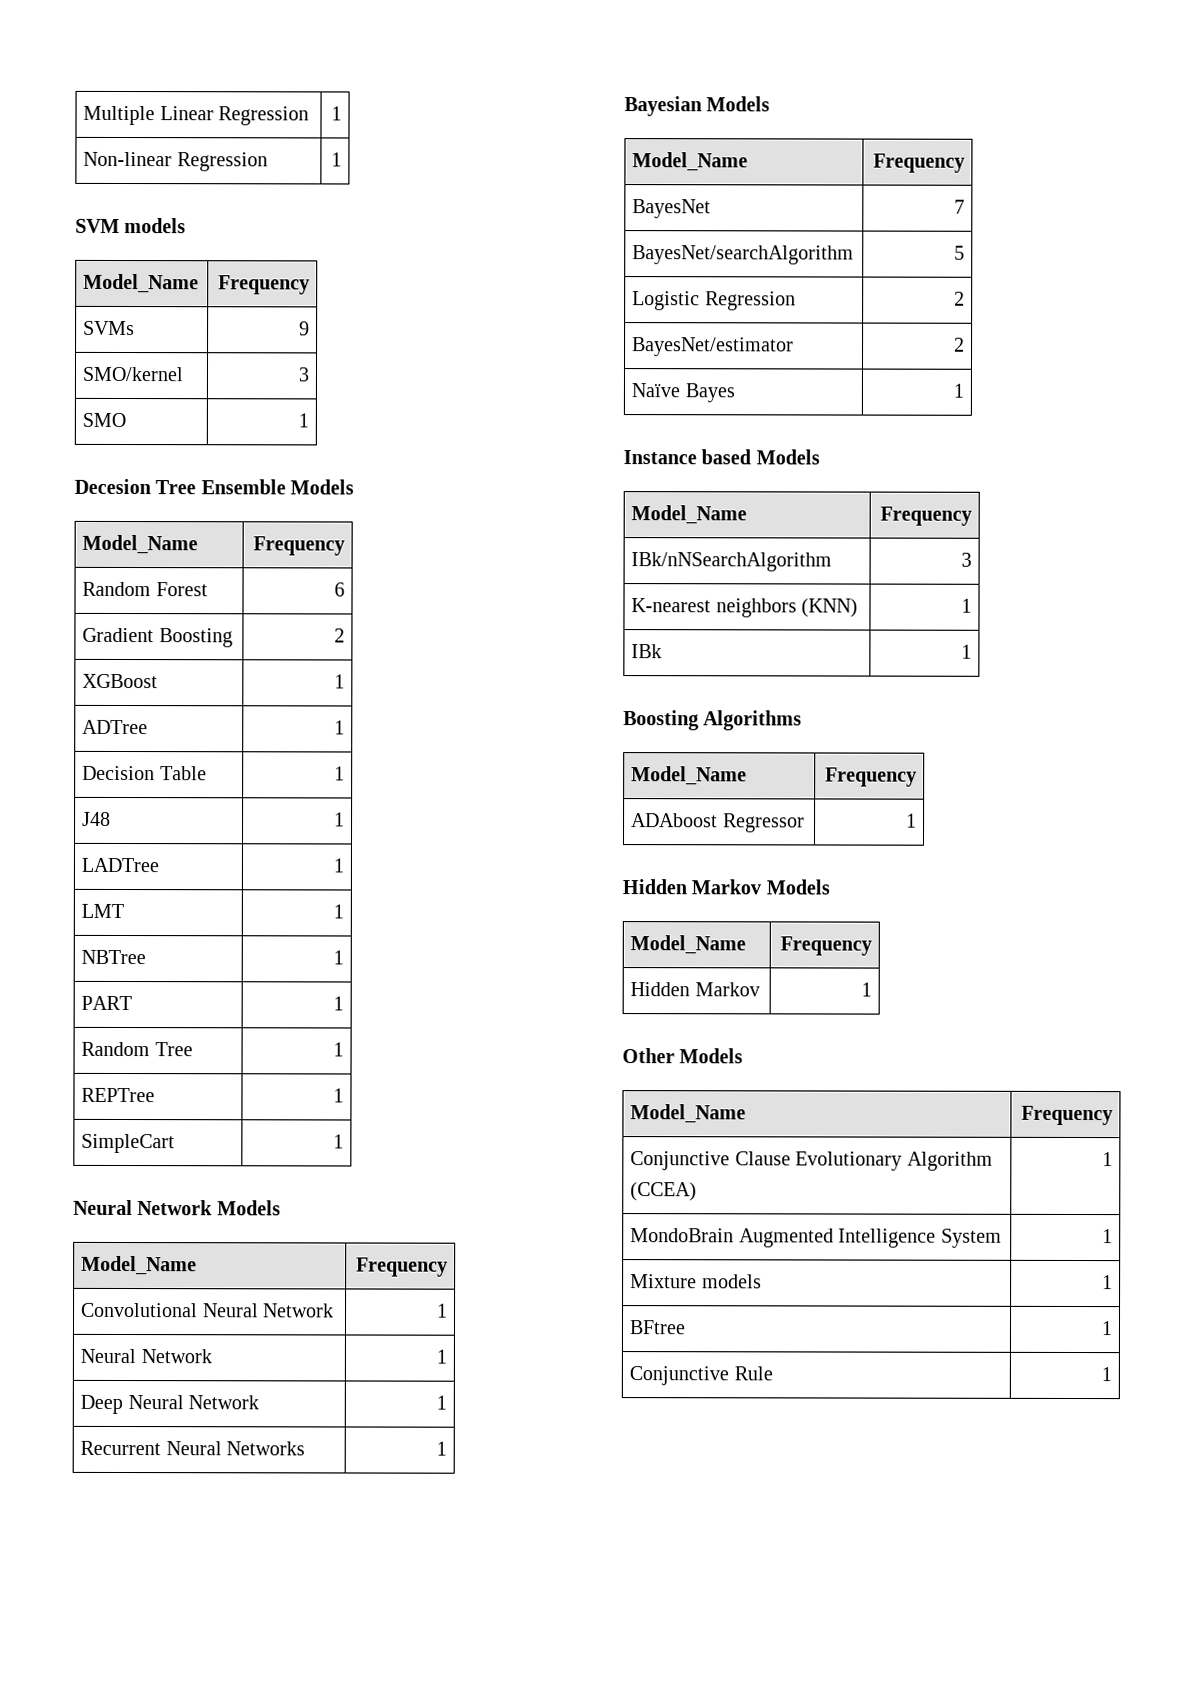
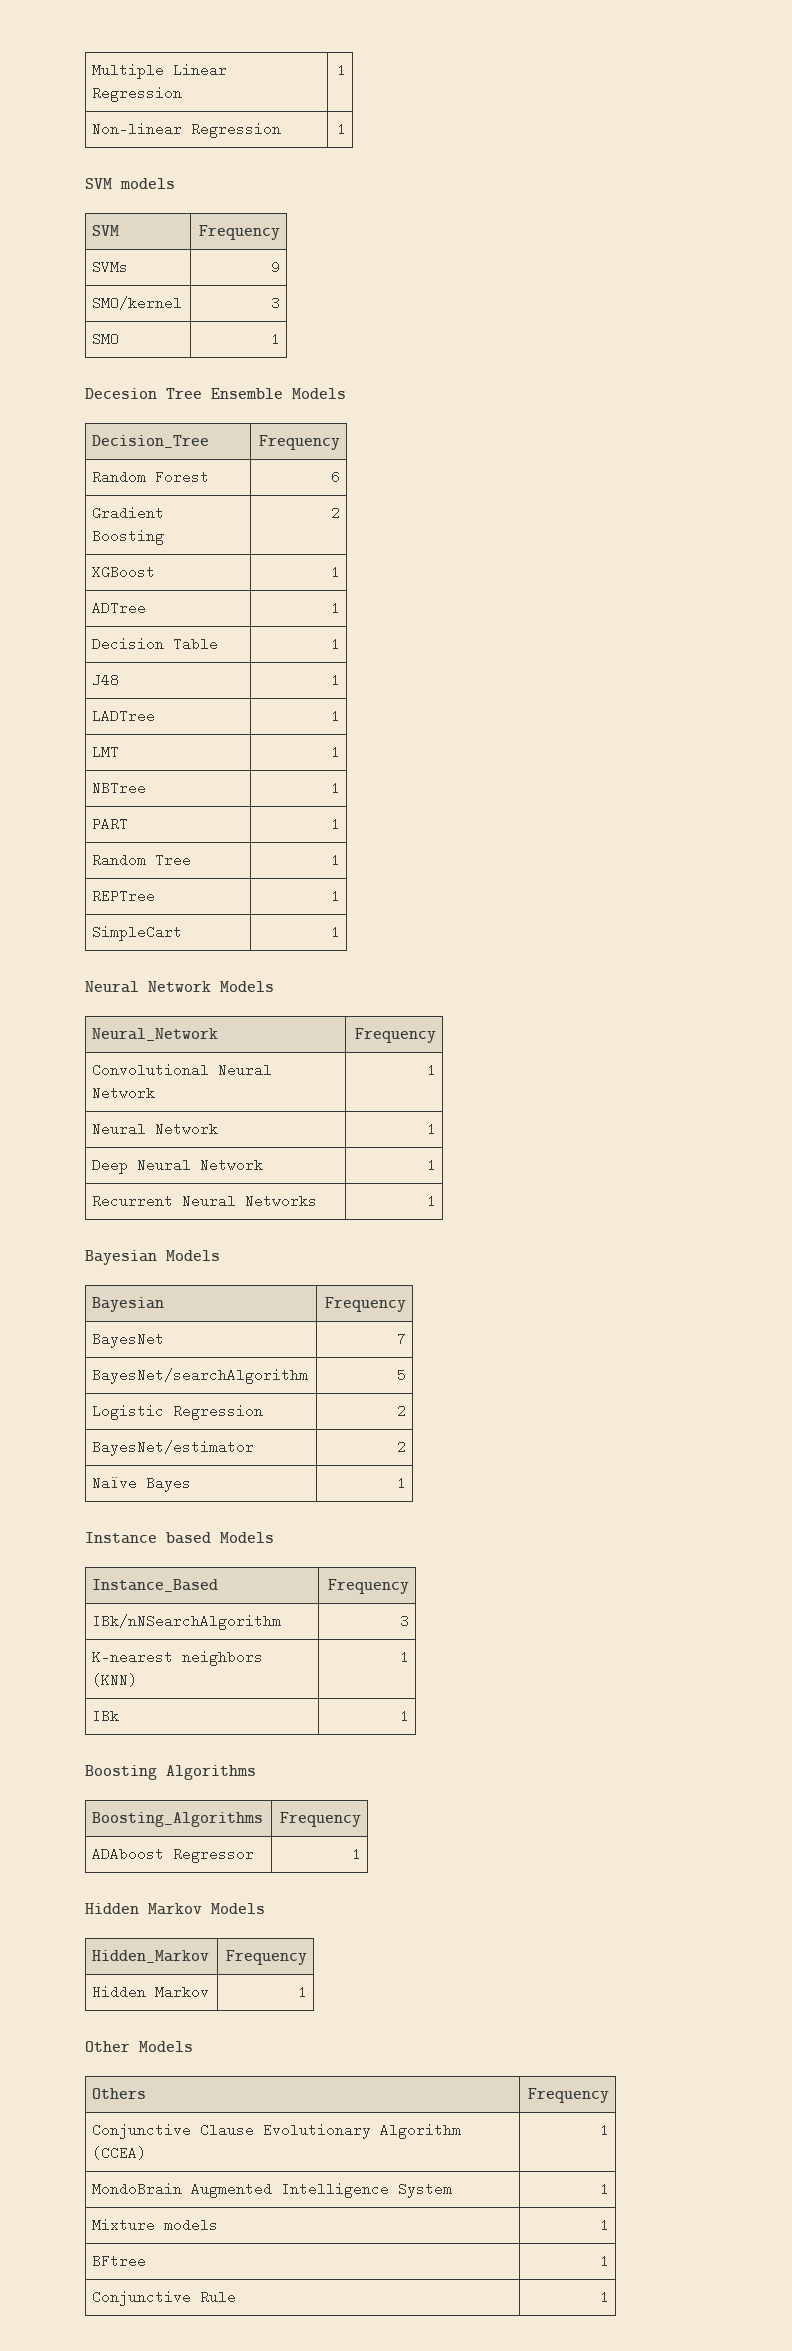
  SVM models
- Model_Name | Frequency
+ SVM | Frequency
  Decesion Tree Ensemble Models
- Model_Name | Frequency
+ Decision_Tree | Frequency
  Neural Network Models
- Model_Name | Frequency
+ Neural_Network | Frequency
  Bayesian Models
- Model_Name | Frequency
+ Bayesian | Frequency
  Instance based Models
- Model_Name | Frequency
+ Instance_Based | Frequency
  Boosting Algorithms
- Model_Name | Frequency
+ Boosting_Algorithms | Frequency
  Hidden Markov Models
- Model_Name | Frequency
+ Hidden_Markov | Frequency
  Other Models
- Model_Name | Frequency
+ Others | Frequency

